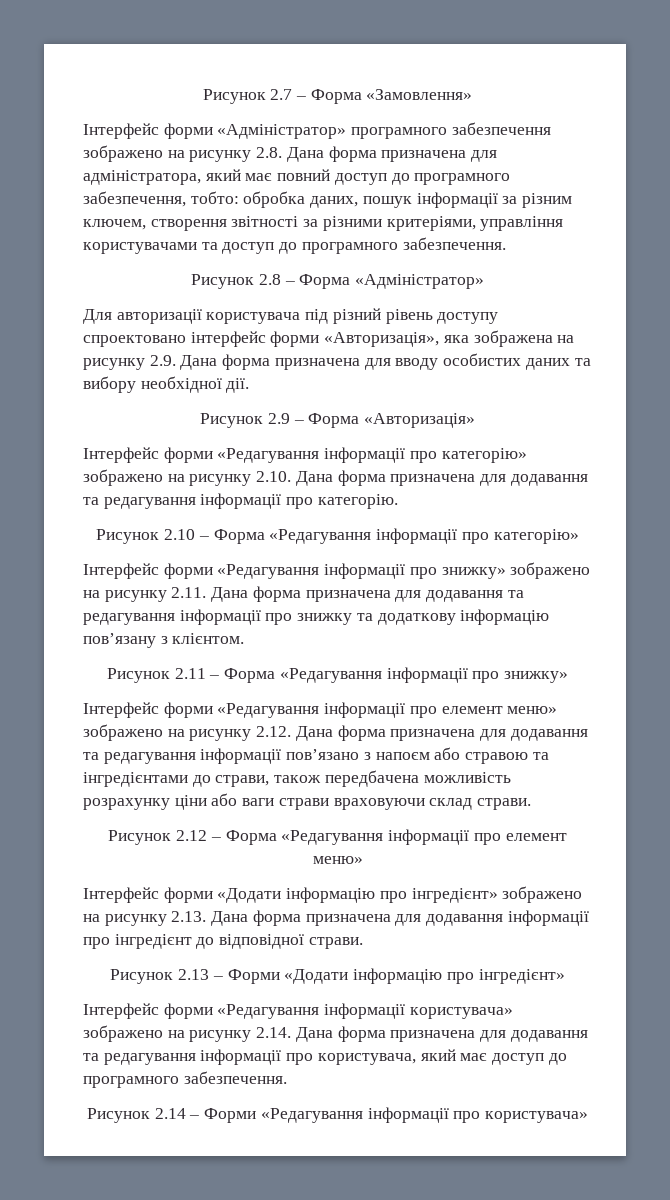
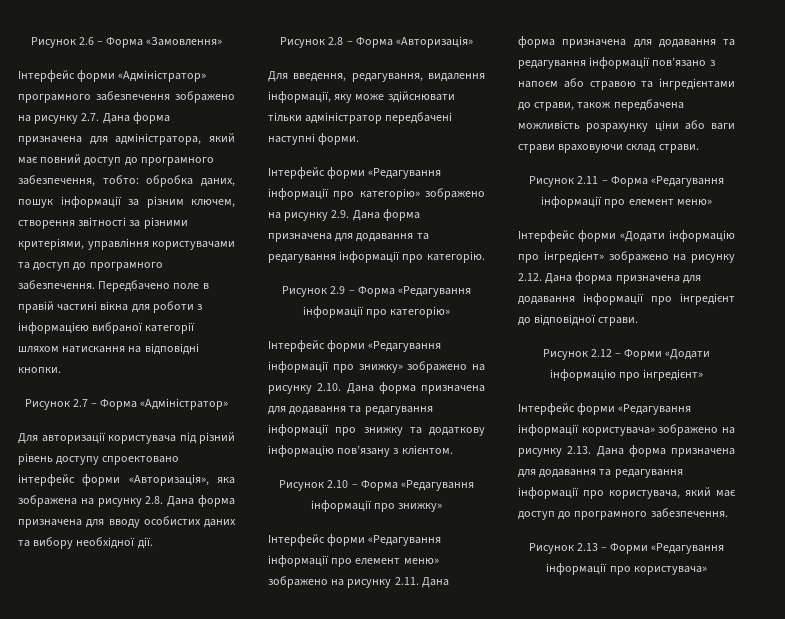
- Рисунок 2.7 – Форма «Замовлення»
+ Рисунок 2.6 – Форма «Замовлення»
- Інтерфейс форми «Адміністратор» програмного забезпечення зображено на рисунку 2.8. Дана форма призначена для адміністратора, який має повний доступ до програмного забезпечення, тобто: обробка даних, пошук інформації за різним ключем, створення звітності за різними критеріями, управління користувачами та доступ до програмного забезпечення.
- Рисунок 2.8 – Форма «Адміністратор»
+ Інтерфейс форми «Адміністратор» програмного забезпечення зображено на рисунку 2.7. Дана форма призначена для адміністратора, який має повний доступ до програмного забезпечення, тобто: обробка даних, пошук інформації за різним ключем, створення звітності за різними критеріями, управління користувачами та доступ до програмного забезпечення. Передбачено поле в правій частині вікна для роботи з інформацією вибраної категорії шляхом натискання на відповідні кнопки.
+ Рисунок 2.7 – Форма «Адміністратор»
- Для авторизації користувача під різний рівень доступу спроектовано інтерфейс форми «Авторизація», яка зображена на рисунку 2.9. Дана форма призначена для вводу особистих даних та вибору необхідної дії.
+ Для авторизації користувача під різний рівень доступу спроектовано інтерфейс форми «Авторизація», яка зображена на рисунку 2.8. Дана форма призначена для вводу особистих даних та вибору необхідної дії.
- Рисунок 2.9 – Форма «Авторизація»
+ Рисунок 2.8 – Форма «Авторизація»
+ Для введення, редагування, видалення інформації, яку може здійснювати тільки адміністратор передбачені наступні форми.
- Інтерфейс форми «Редагування інформації про категорію» зображено на рисунку 2.10. Дана форма призначена для додавання та редагування інформації про категорію.
+ Інтерфейс форми «Редагування інформації про категорію» зображено на рисунку 2.9. Дана форма призначена для додавання та редагування інформації про категорію.
- Рисунок 2.10 – Форма «Редагування інформації про категорію»
+ Рисунок 2.9 – Форма «Редагування інформації про категорію»
- Інтерфейс форми «Редагування інформації про знижку» зображено на рисунку 2.11. Дана форма призначена для додавання та редагування інформації про знижку та додаткову інформацію пов’язану з клієнтом.
+ Інтерфейс форми «Редагування інформації про знижку» зображено на рисунку 2.10. Дана форма призначена для додавання та редагування інформації про знижку та додаткову інформацію пов’язану з клієнтом.
- Рисунок 2.11 – Форма «Редагування інформації про знижку»
+ Рисунок 2.10 – Форма «Редагування інформації про знижку»
- Інтерфейс форми «Редагування інформації про елемент меню» зображено на рисунку 2.12. Дана форма призначена для додавання та редагування інформації пов’язано з напоєм або стравою та інгредієнтами до страви, також передбачена можливість розрахунку ціни або ваги страви враховуючи склад страви.
+ Інтерфейс форми «Редагування інформації про елемент меню» зображено на рисунку 2.11. Дана форма призначена для додавання та редагування інформації пов’язано з напоєм або стравою та інгредієнтами до страви, також передбачена можливість розрахунку ціни або ваги страви враховуючи склад страви.
- Рисунок 2.12 – Форма «Редагування інформації про елемент меню»
+ Рисунок 2.11 – Форма «Редагування інформації про елемент меню»
- Інтерфейс форми «Додати інформацію про інгредієнт» зображено на рисунку 2.13. Дана форма призначена для додавання інформації про інгредієнт до відповідної страви.
+ Інтерфейс форми «Додати інформацію про інгредієнт» зображено на рисунку 2.12. Дана форма призначена для додавання інформації про інгредієнт до відповідної страви.
- Рисунок 2.13 – Форми «Додати інформацію про інгредієнт»
+ Рисунок 2.12 – Форми «Додати інформацію про інгредієнт»
- Інтерфейс форми «Редагування інформації користувача» зображено на рисунку 2.14. Дана форма призначена для додавання та редагування інформації про користувача, який має доступ до програмного забезпечення.
+ Інтерфейс форми «Редагування інформації користувача» зображено на рисунку 2.13. Дана форма призначена для додавання та редагування інформації про користувача, який має доступ до програмного забезпечення.
- Рисунок 2.14 – Форми «Редагування інформації про користувача»
+ Рисунок 2.13 – Форми «Редагування інформації про користувача»

